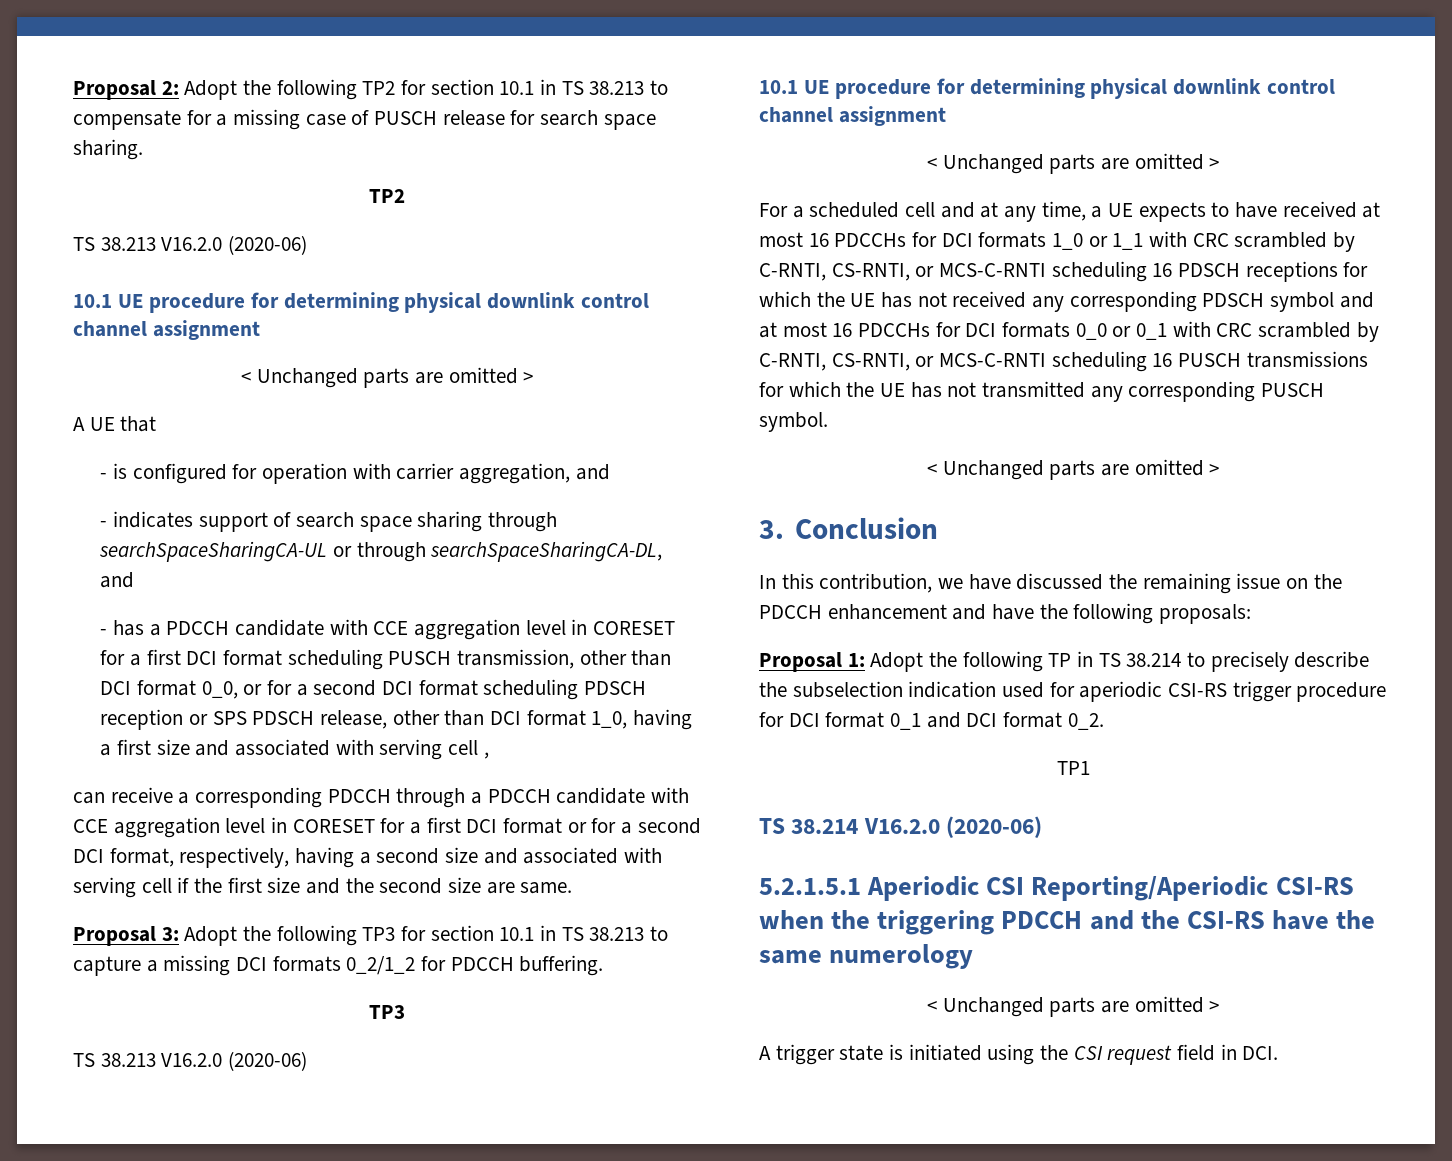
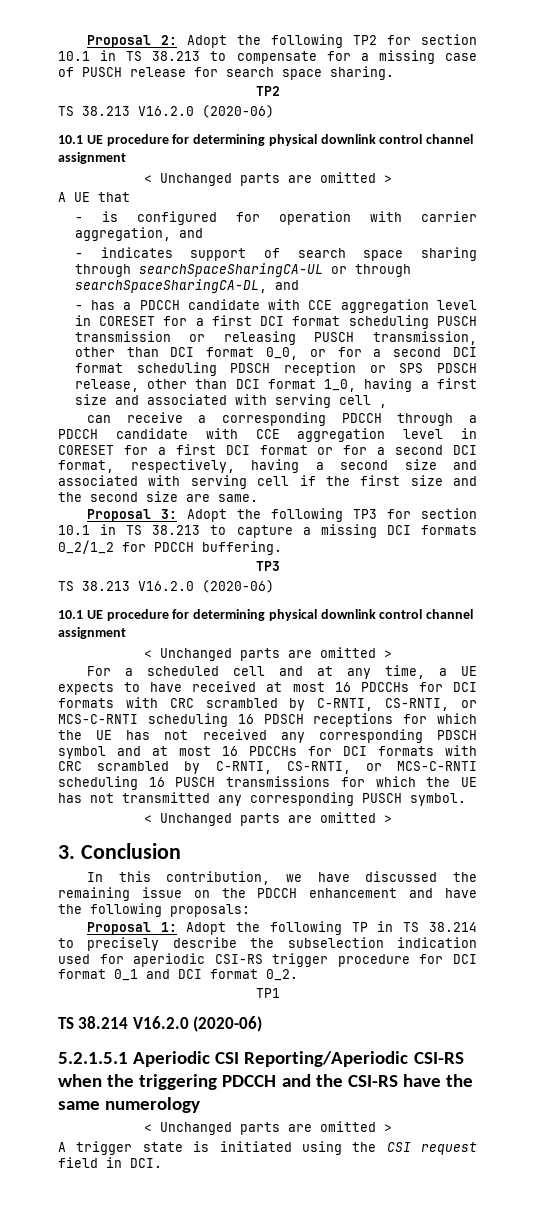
- - has a PDCCH candidate with CCE aggregation level in CORESET for a first DCI format scheduling PUSCH transmission, other than DCI format 0_0, or for a second DCI format scheduling PDSCH reception or SPS PDSCH release, other than DCI format 1_0, having a first size and associated with serving cell ,
+ - has a PDCCH candidate with CCE aggregation level in CORESET for a first DCI format scheduling PUSCH transmission or releasing PUSCH transmission, other than DCI format 0_0, or for a second DCI format scheduling PDSCH reception or SPS PDSCH release, other than DCI format 1_0, having a first size and associated with serving cell ,
- For a scheduled cell and at any time, a UE expects to have received at most 16 PDCCHs for DCI formats 1_0 or 1_1 with CRC scrambled by C-RNTI, CS-RNTI, or MCS-C-RNTI scheduling 16 PDSCH receptions for which the UE has not received any corresponding PDSCH symbol and at most 16 PDCCHs for DCI formats 0_0 or 0_1 with CRC scrambled by C-RNTI, CS-RNTI, or MCS-C-RNTI scheduling 16 PUSCH transmissions for which the UE has not transmitted any corresponding PUSCH symbol.
+ For a scheduled cell and at any time, a UE expects to have received at most 16 PDCCHs for DCI formats with CRC scrambled by C-RNTI, CS-RNTI, or MCS-C-RNTI scheduling 16 PDSCH receptions for which the UE has not received any corresponding PDSCH symbol and at most 16 PDCCHs for DCI formats with CRC scrambled by C-RNTI, CS-RNTI, or MCS-C-RNTI scheduling 16 PUSCH transmissions for which the UE has not transmitted any corresponding PUSCH symbol.

